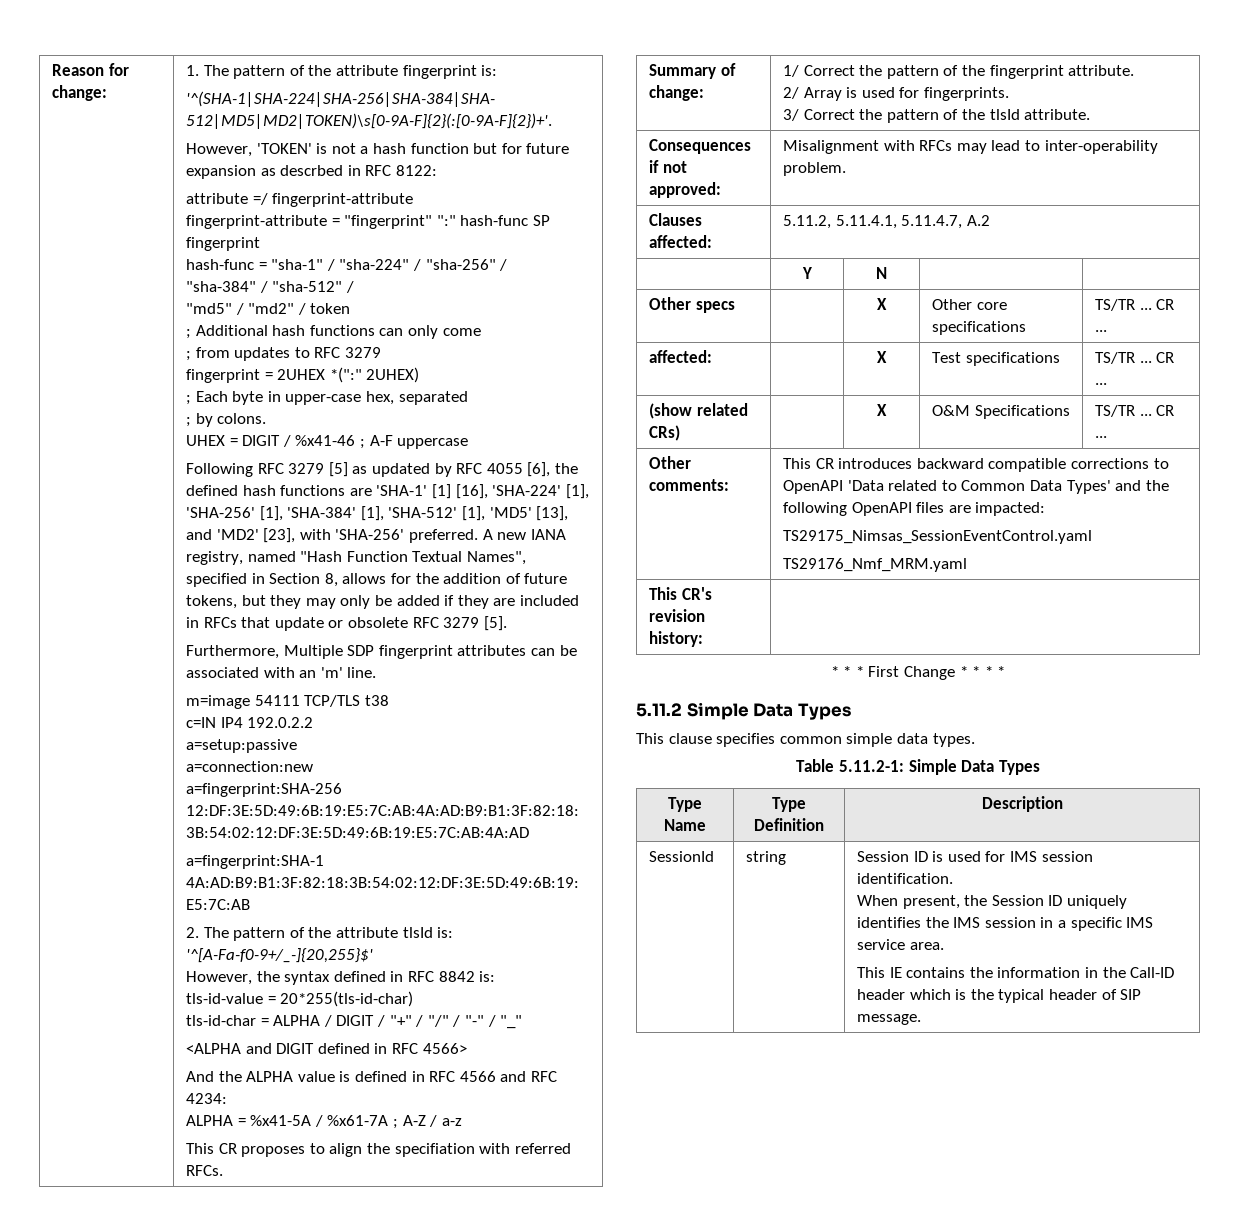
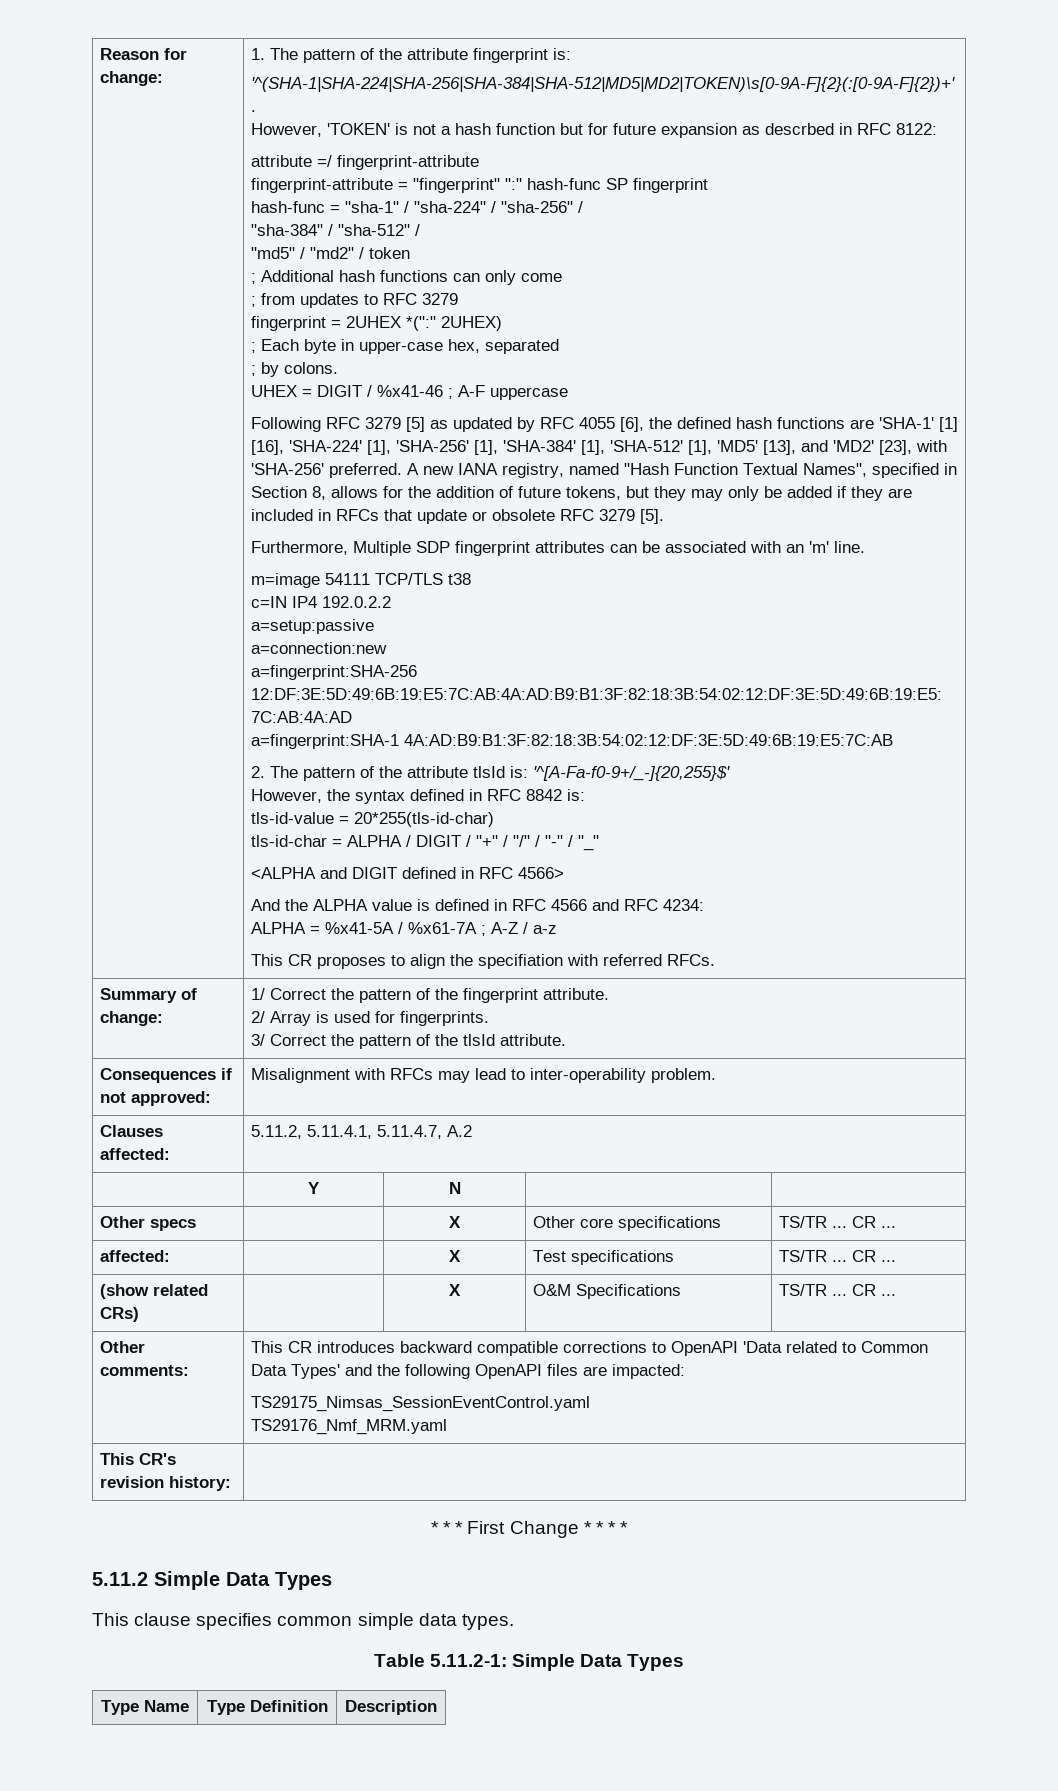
- SessionId | string | Session ID is used for IMS session identification.
- When present, the Session ID uniquely identifies the IMS session in a specific IMS service area.
- This IE contains the information in the Call-ID header which is the typical header of SIP message.

